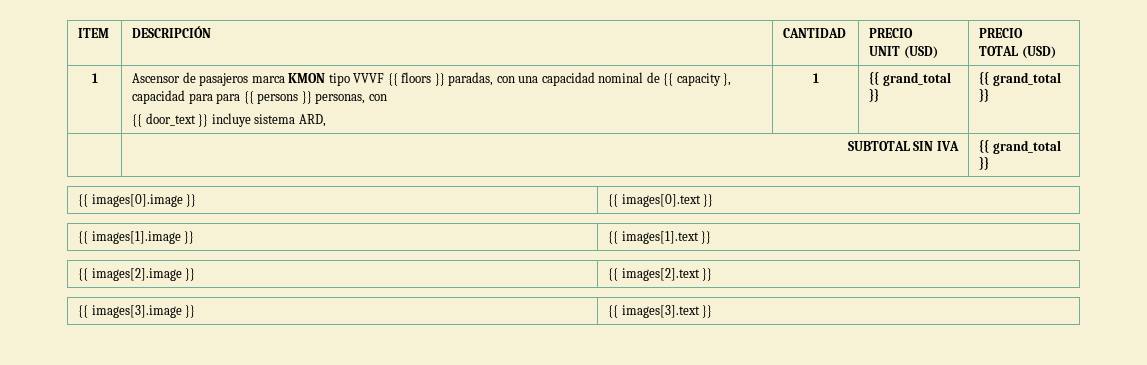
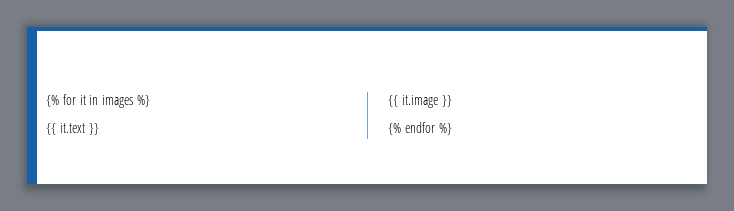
- ITEM | DESCRIPCIÓN | CANTIDAD | PRECIO
- UNIT (USD) | PRECIO
- TOTAL (USD)
- 1 | Ascensor de pasajeros marca KMON tipo VVVF {{ floors }} paradas, con una capacidad nominal de {{ capacity }, capacidad para para {{ persons }} personas, con
- {{ door_text }} incluye sistema ARD, | 1 | {{ grand_total }} | {{ grand_total }}
- | SUBTOTAL SIN IVA | {{ grand_total }}
- {{ images[0].image }} | {{ images[0].text }}
- {{ images[1].image }} | {{ images[1].text }}
- {{ images[2].image }} | {{ images[2].text }}
- {{ images[3].image }} | {{ images[3].text }}
+ {% for it in images %}
+ {{ it.text }}
+ {{ it.image }}
+ {% endfor %}

